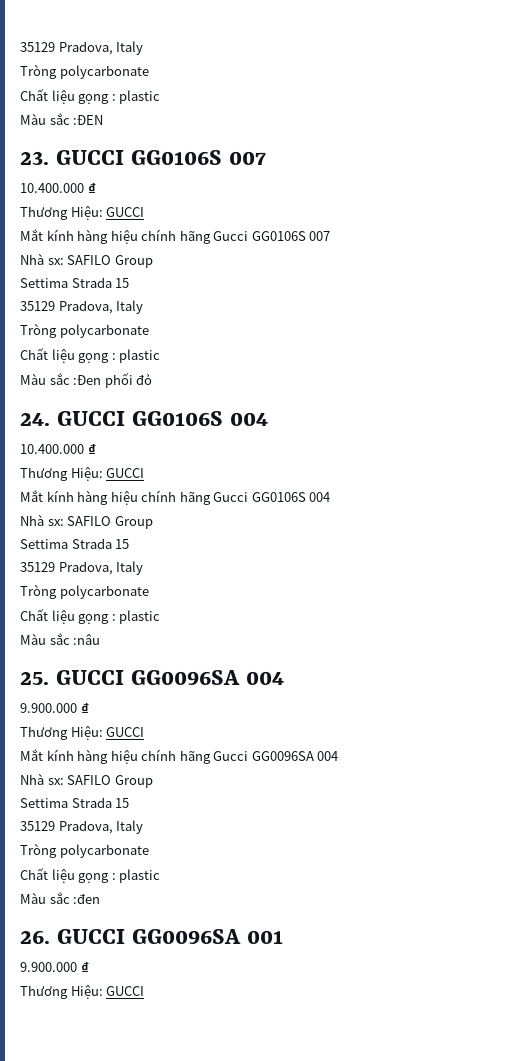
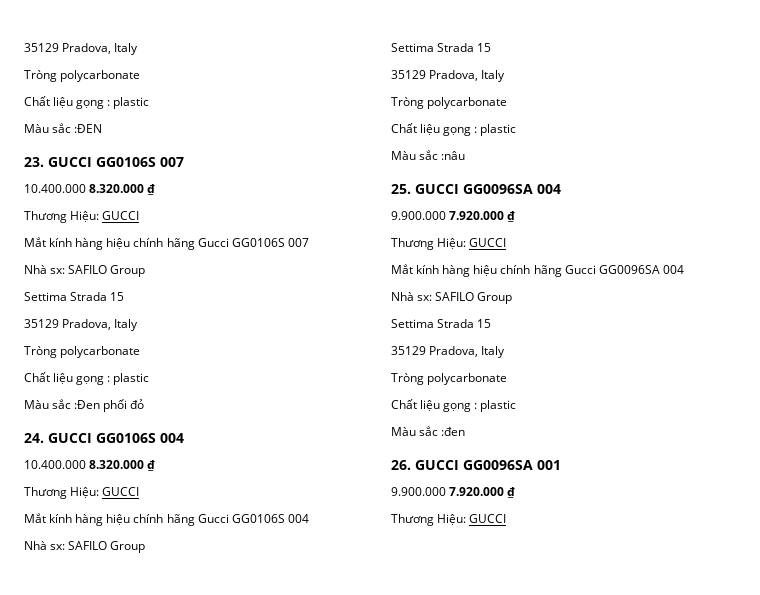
  23. GUCCI GG0106S 007
- 10.400.000 ₫
+ 10.400.000 8.320.000 ₫
  24. GUCCI GG0106S 004
- 10.400.000 ₫
+ 10.400.000 8.320.000 ₫
  25. GUCCI GG0096SA 004
- 9.900.000 ₫
+ 9.900.000 7.920.000 ₫
  26. GUCCI GG0096SA 001
- 9.900.000 ₫
+ 9.900.000 7.920.000 ₫

